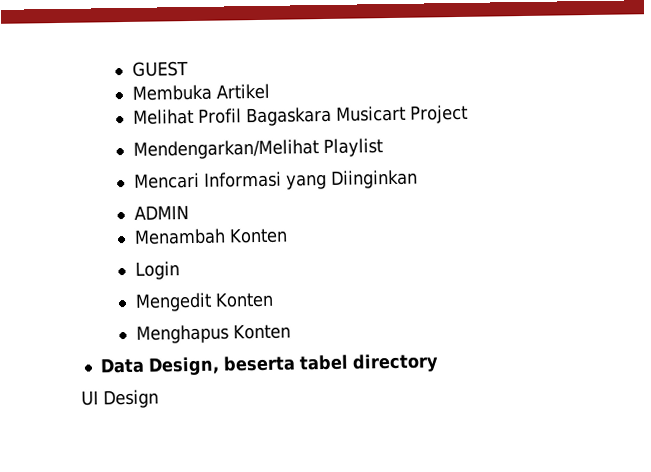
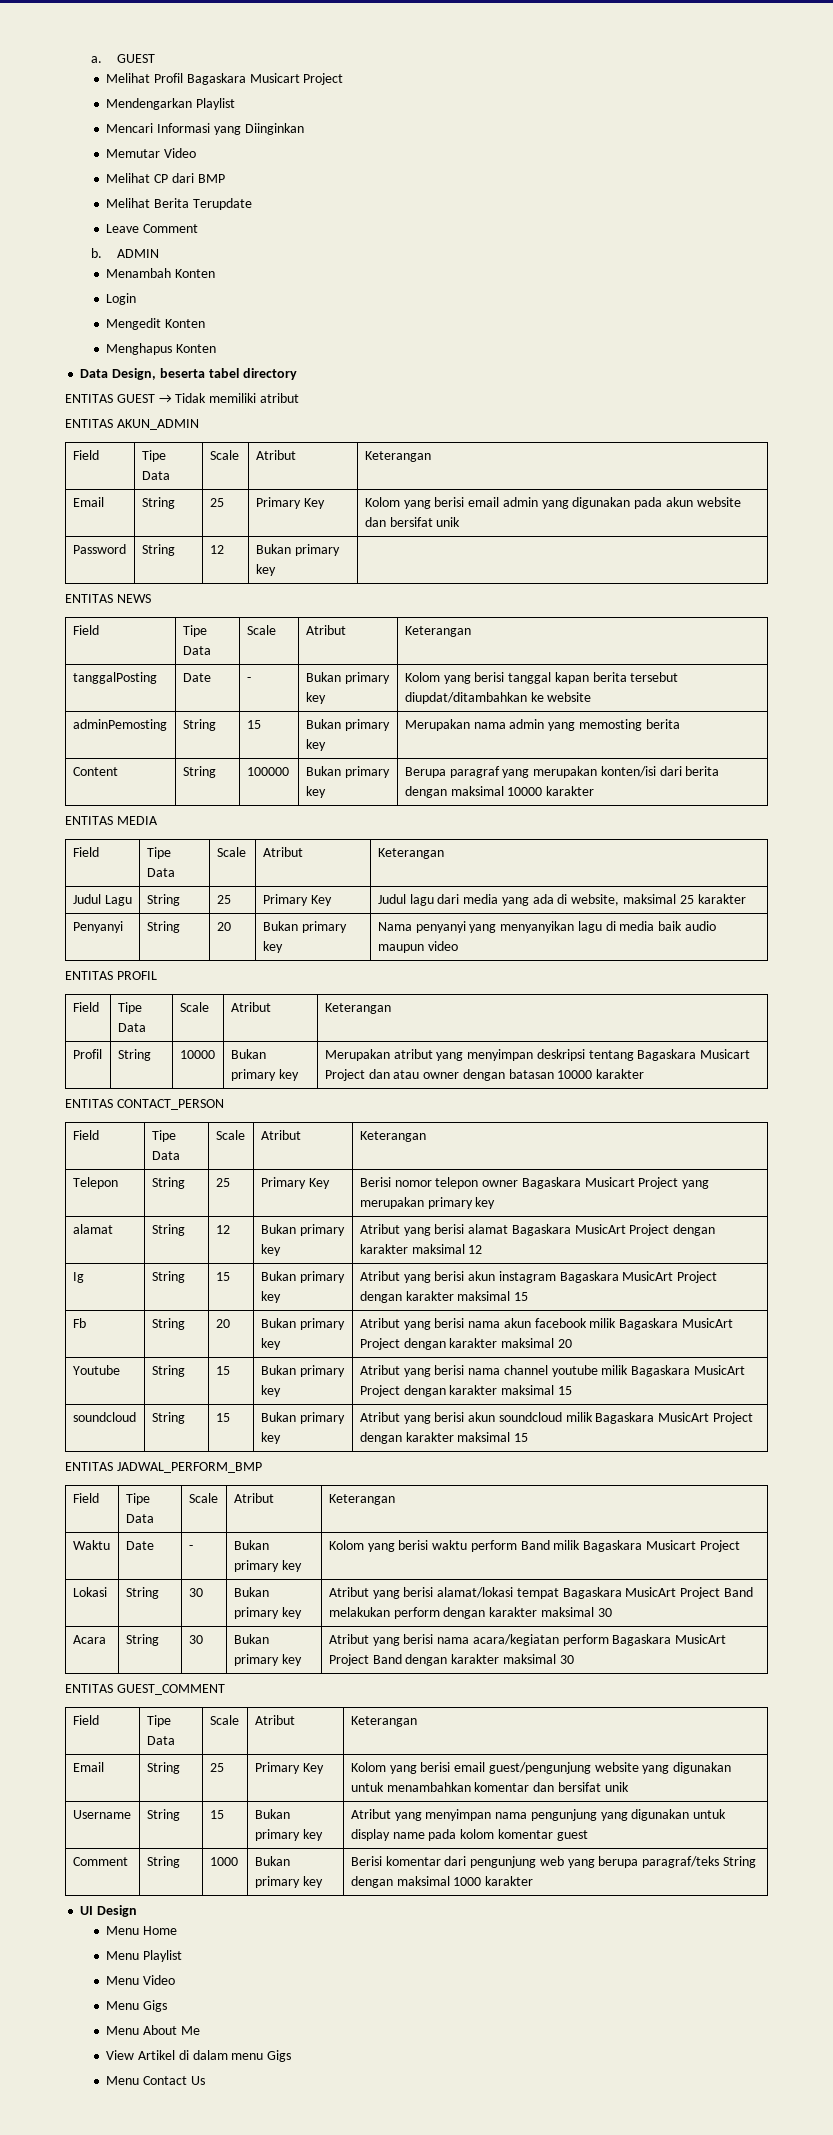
- GUEST
- Membuka Artikel
+ a. GUEST
- Mendengarkan/Melihat Playlist
+ Mendengarkan Playlist
+ Memutar Video
+ Melihat CP dari BMP
+ Melihat Berita Terupdate
+ Leave Comment
+ b.
+ ENTITAS GUEST → Tidak memiliki atribut
+ ENTITAS AKUN_ADMIN
+ Field | Tipe Data | Scale | Atribut | Keterangan
+ Email | String | 25 | Primary Key | Kolom yang berisi email admin yang digunakan pada akun website dan bersifat unik
+ Password | String | 12 | Bukan primary key |
+ ENTITAS NEWS
+ Field | Tipe Data | Scale | Atribut | Keterangan
+ tanggalPosting | Date | - | Bukan primary key | Kolom yang berisi tanggal kapan berita tersebut diupdat/ditambahkan ke website
+ adminPemosting | String | 15 | Bukan primary key | Merupakan nama admin yang memosting berita
+ Content | String | 100000 | Bukan primary key | Berupa paragraf yang merupakan konten/isi dari berita dengan maksimal 10000 karakter
+ ENTITAS MEDIA
+ Field | Tipe Data | Scale | Atribut | Keterangan
+ Judul Lagu | String | 25 | Primary Key | Judul lagu dari media yang ada di website, maksimal 25 karakter
+ Penyanyi | String | 20 | Bukan primary key | Nama penyanyi yang menyanyikan lagu di media baik audio maupun video
+ ENTITAS PROFIL
+ Field | Tipe Data | Scale | Atribut | Keterangan
+ Profil | String | 10000 | Bukan primary key | Merupakan atribut yang menyimpan deskripsi tentang Bagaskara Musicart Project dan atau owner dengan batasan 10000 karakter
+ ENTITAS CONTACT_PERSON
+ Field | Tipe Data | Scale | Atribut | Keterangan
+ Telepon | String | 25 | Primary Key | Berisi nomor telepon owner Bagaskara Musicart Project yang merupakan primary key
+ alamat | String | 12 | Bukan primary key | Atribut yang berisi alamat Bagaskara MusicArt Project dengan karakter maksimal 12
+ Ig | String | 15 | Bukan primary key | Atribut yang berisi akun instagram Bagaskara MusicArt Project dengan karakter maksimal 15
+ Fb | String | 20 | Bukan primary key | Atribut yang berisi nama akun facebook milik Bagaskara MusicArt Project dengan karakter maksimal 20
+ Youtube | String | 15 | Bukan primary key | Atribut yang berisi nama channel youtube milik Bagaskara MusicArt Project dengan karakter maksimal 15
+ soundcloud | String | 15 | Bukan primary key | Atribut yang berisi akun soundcloud milik Bagaskara MusicArt Project dengan karakter maksimal 15
+ ENTITAS JADWAL_PERFORM_BMP
+ Field | Tipe Data | Scale | Atribut | Keterangan
+ Waktu | Date | - | Bukan primary key | Kolom yang berisi waktu perform Band milik Bagaskara Musicart Project
+ Lokasi | String | 30 | Bukan primary key | Atribut yang berisi alamat/lokasi tempat Bagaskara MusicArt Project Band melakukan perform dengan karakter maksimal 30
+ Acara | String | 30 | Bukan primary key | Atribut yang berisi nama acara/kegiatan perform Bagaskara MusicArt Project Band dengan karakter maksimal 30
+ ENTITAS GUEST_COMMENT
+ Field | Tipe Data | Scale | Atribut | Keterangan
+ Email | String | 25 | Primary Key | Kolom yang berisi email guest/pengunjung website yang digunakan untuk menambahkan komentar dan bersifat unik
+ Username | String | 15 | Bukan primary key | Atribut yang menyimpan nama pengunjung yang digunakan untuk display name pada kolom komentar guest
+ Comment | String | 1000 | Bukan primary key | Berisi komentar dari pengunjung web yang berupa paragraf/teks String dengan maksimal 1000 karakter
  UI Design
+ Menu Home
+ Menu Playlist
+ Menu Video
+ Menu Gigs
+ Menu About Me
+ View Artikel di dalam menu Gigs
+ Menu Contact Us

